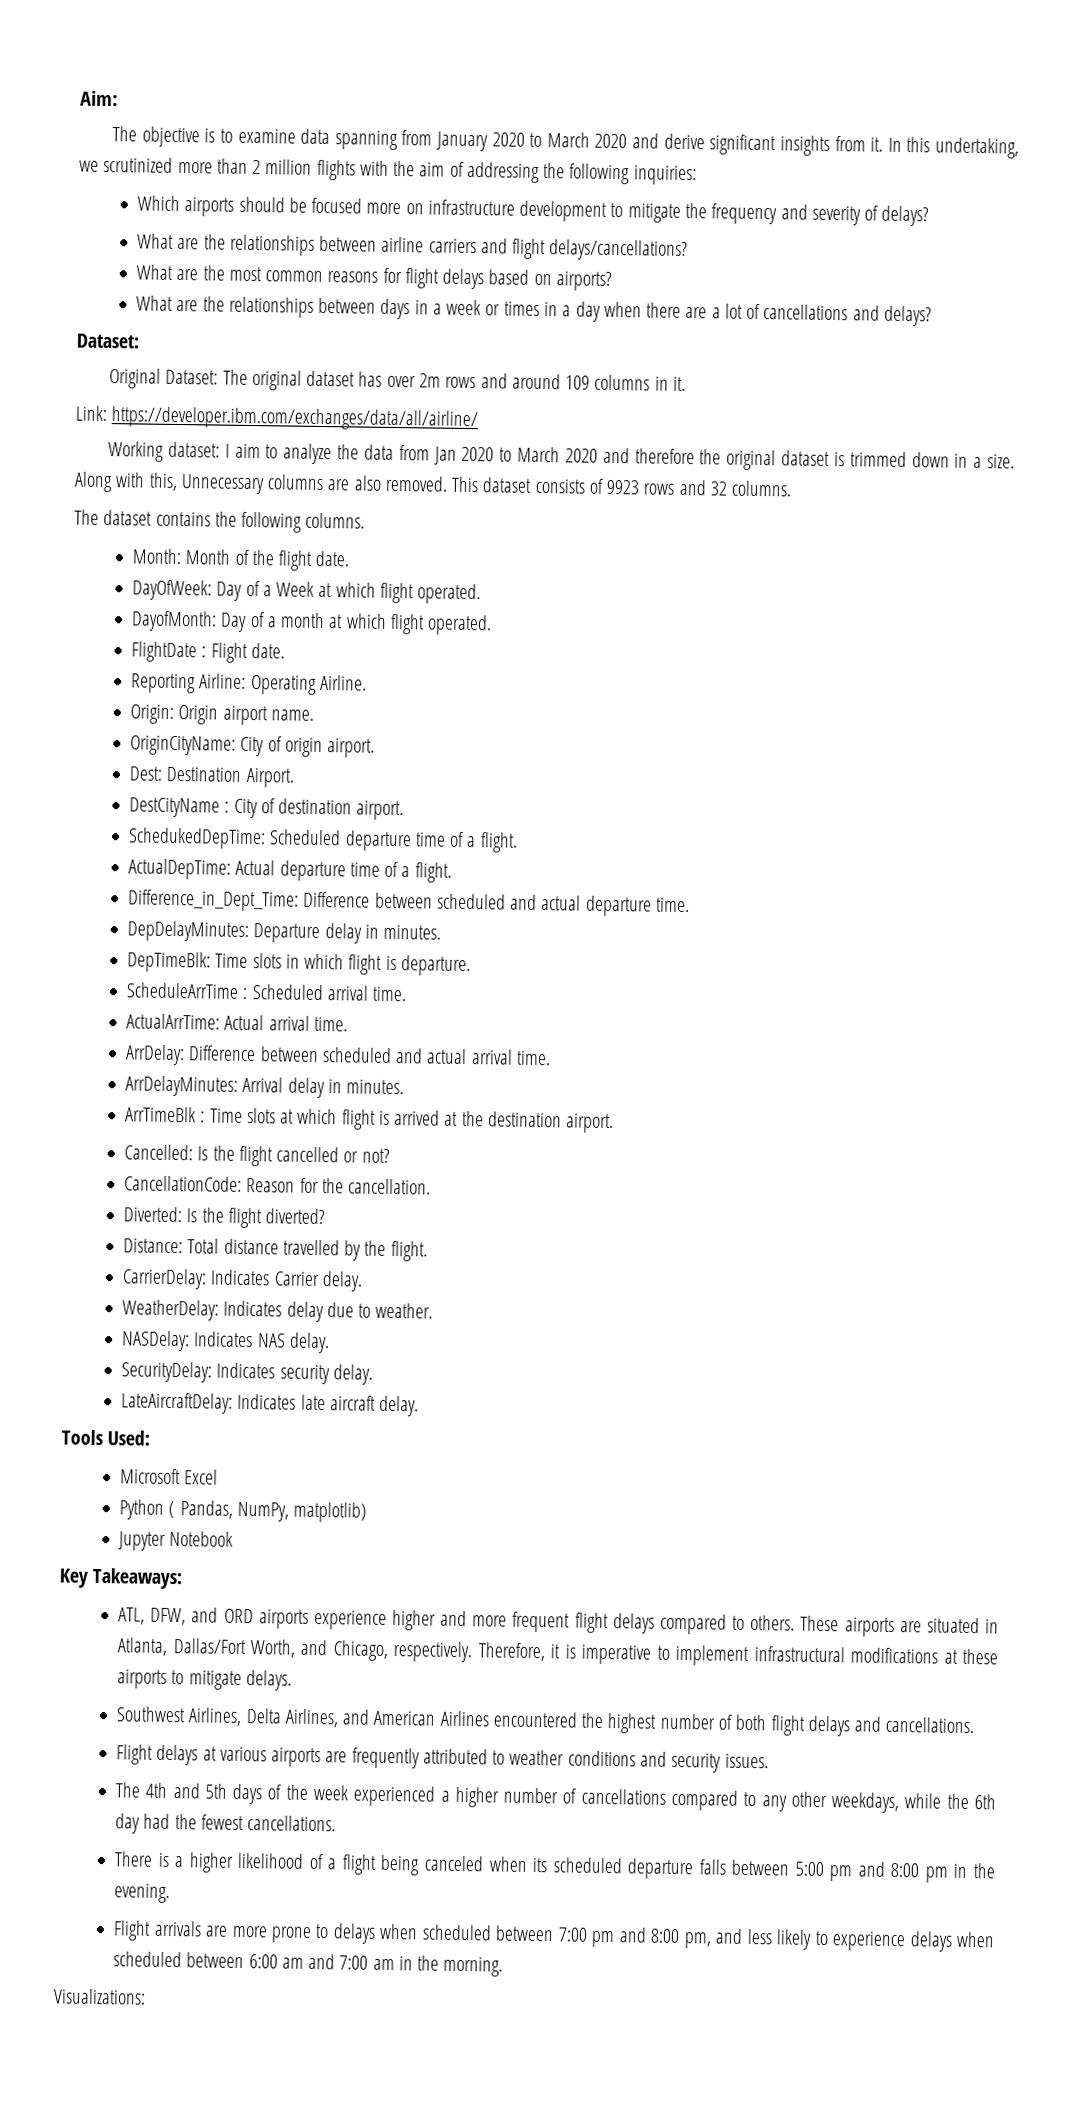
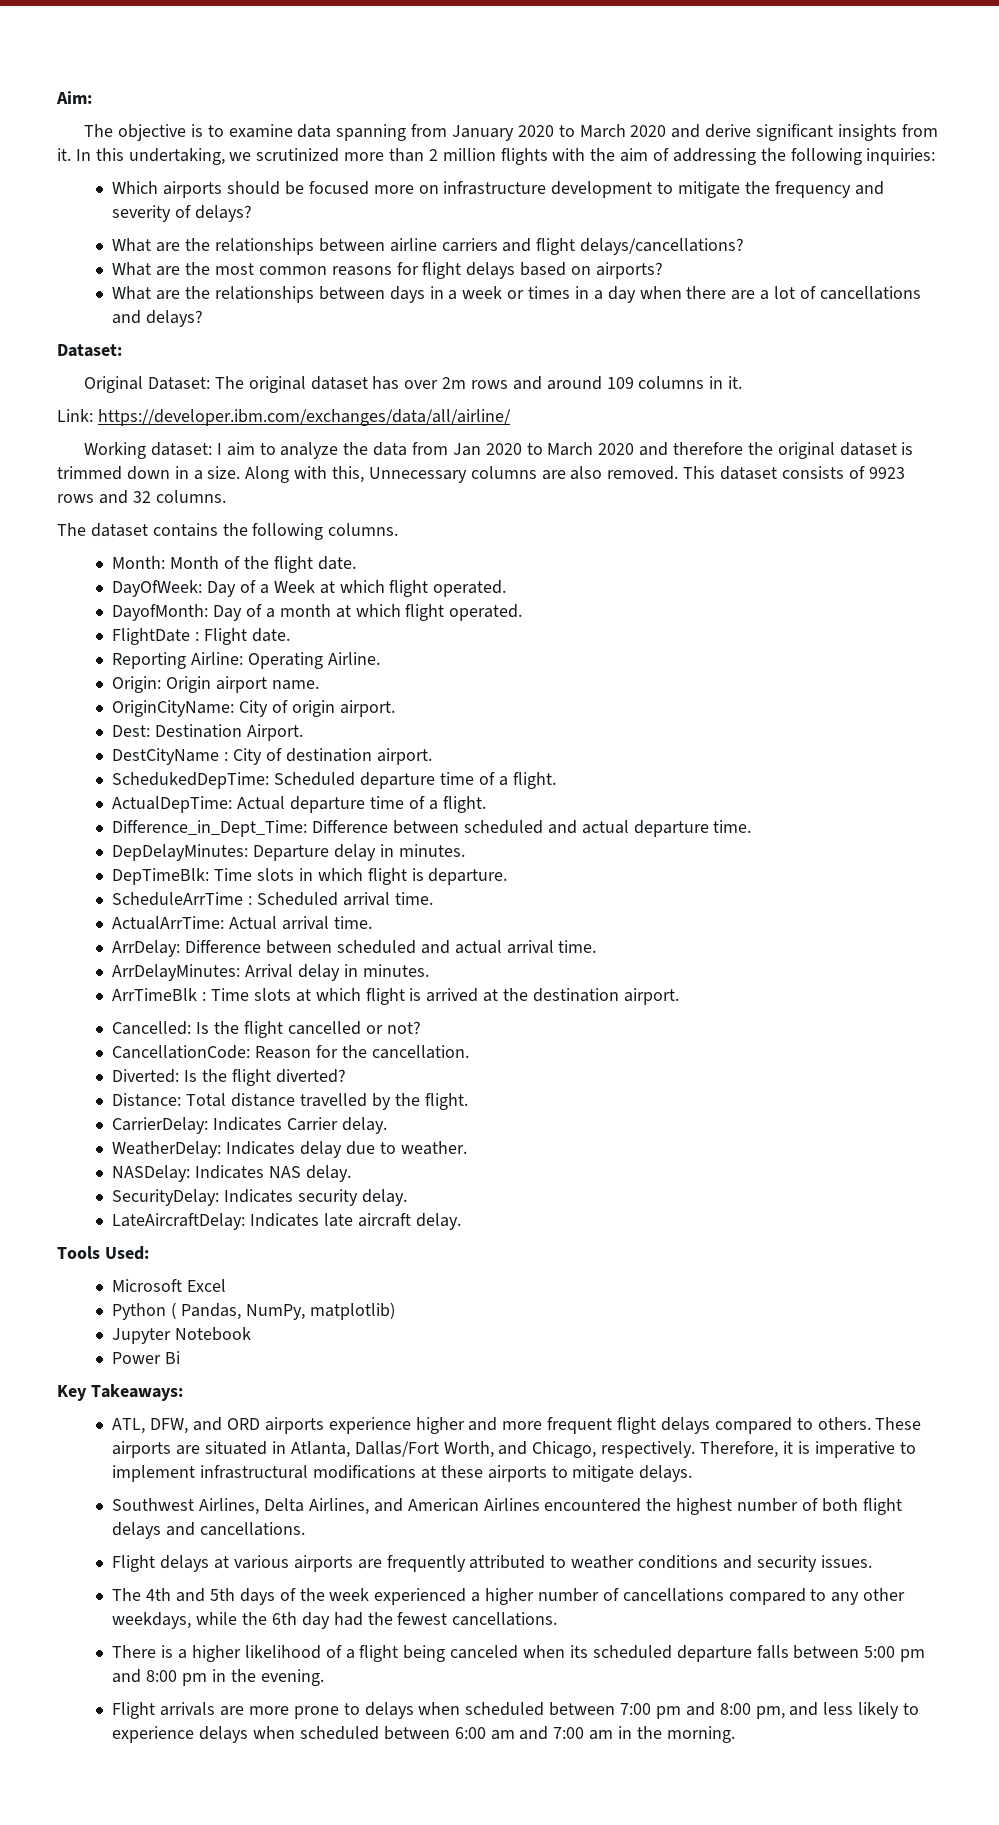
+ Power Bi
- Visualizations:

